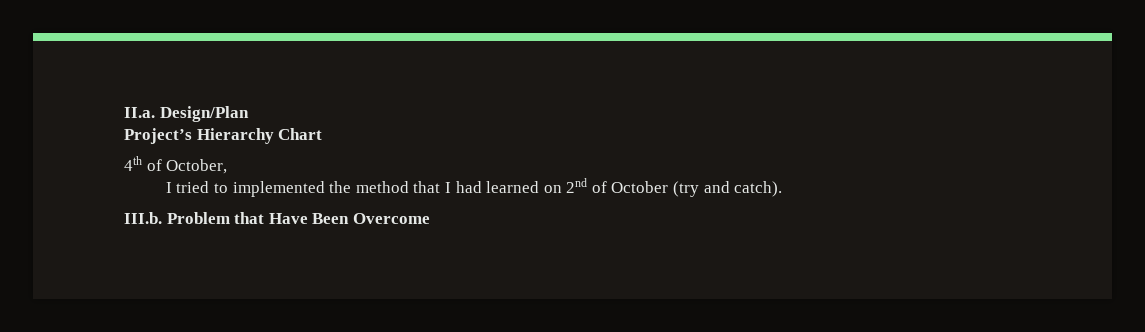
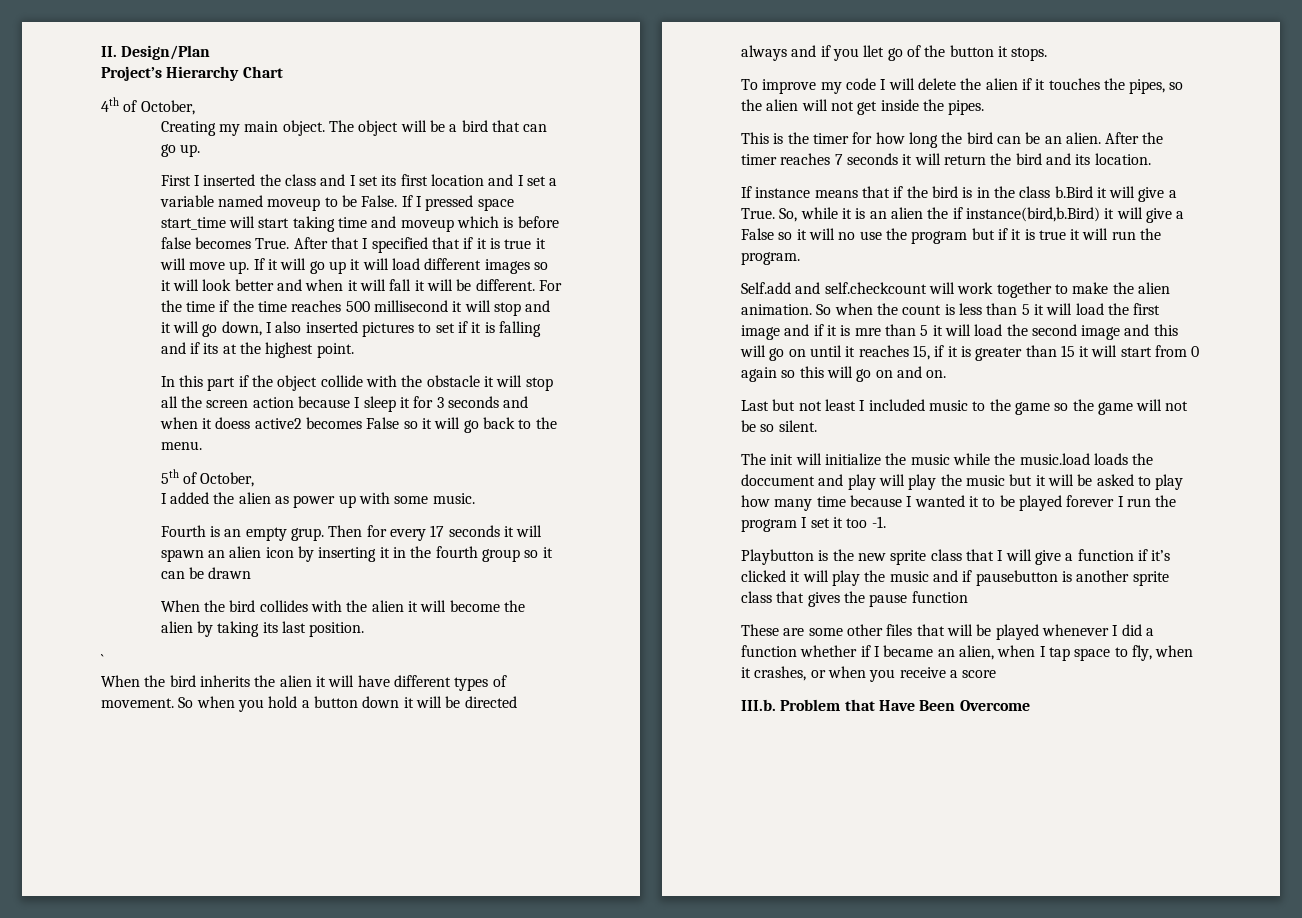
- II.a. Design/Plan
+ II. Design/Plan
- I tried to implemented the method that I had learned on 2nd of October (try and catch).
+ Creating my main object. The object will be a bird that can go up.
+ First I inserted the class and I set its first location and I set a variable named moveup to be False. If I pressed space start_time will start taking time and moveup which is before false becomes True. After that I specified that if it is true it will move up. If it will go up it will load different images so it will look better and when it will fall it will be different. For the time if the time reaches 500 millisecond it will stop and it will go down, I also inserted pictures to set if it is falling and if its at the highest point.
+ In this part if the object collide with the obstacle it will stop all the screen action because I sleep it for 3 seconds and when it doess active2 becomes False so it will go back to the menu.
+ 5th of October,
+ I added the alien as power up with some music.
+ Fourth is an empty grup. Then for every 17 seconds it will spawn an alien icon by inserting it in the fourth group so it can be drawn
+ When the bird collides with the alien it will become the alien by taking its last position.
+ `
+ When the bird inherits the alien it will have different types of movement. So when you hold a button down it will be directed always and if you llet go of the button it stops.
+ To improve my code I will delete the alien if it touches the pipes, so the alien will not get inside the pipes.
+ This is the timer for how long the bird can be an alien. After the timer reaches 7 seconds it will return the bird and its location.
+ If instance means that if the bird is in the class b.Bird it will give a True. So, while it is an alien the if instance(bird,b.Bird) it will give a False so it will no use the program but if it is true it will run the program.
+ Self.add and self.checkcount will work together to make the alien animation. So when the count is less than 5 it will load the first image and if it is mre than 5 it will load the second image and this will go on until it reaches 15, if it is greater than 15 it will start from 0 again so this will go on and on.
+ Last but not least I included music to the game so the game will not be so silent.
+ The init will initialize the music while the music.load loads the doccument and play will play the music but it will be asked to play how many time because I wanted it to be played forever I run the program I set it too -1.
+ Playbutton is the new sprite class that I will give a function if it’s clicked it will play the music and if pausebutton is another sprite class that gives the pause function
+ These are some other files that will be played whenever I did a function whether if I became an alien, when I tap space to fly, when it crashes, or when you receive a score

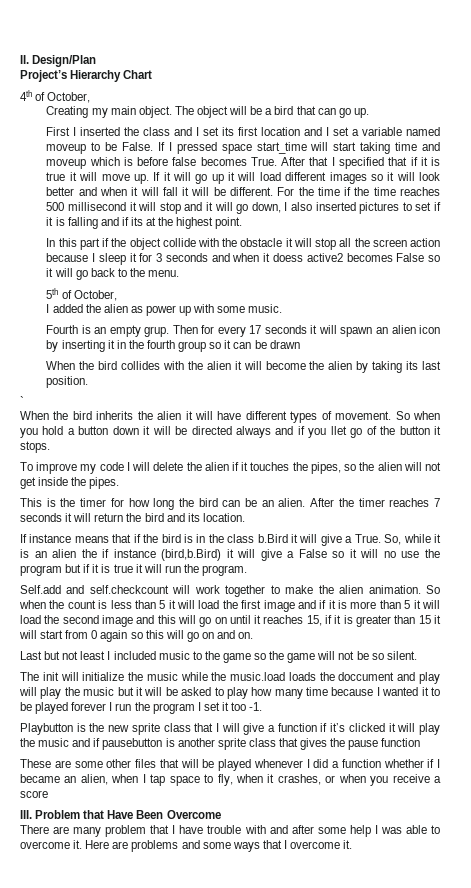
- So, while it is an alien the if instance(bird,b.Bird) it will give a False so it will no use the program but if it is true it will run the program.
+ So, while it is an alien the if instance (bird,b.Bird) it will give a False so it will no use the program but if it is true it will run the program.
- So when the count is less than 5 it will load the first image and if it is mre than 5 it will load the second image and this will go on until it reaches 15, if it is greater than 15 it will start from 0 again so this will go on and on.
+ So when the count is less than 5 it will load the first image and if it is more than 5 it will load the second image and this will go on until it reaches 15, if it is greater than 15 it will start from 0 again so this will go on and on.
- III.b. Problem that Have Been Overcome
+ III. Problem that Have Been Overcome
+ There are many problem that I have trouble with and after some help I was able to overcome it. Here are problems and some ways that I overcome it.

